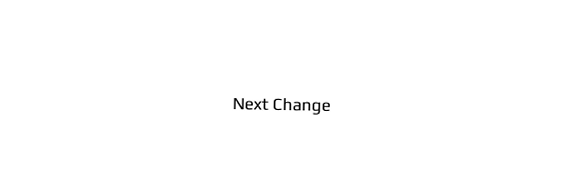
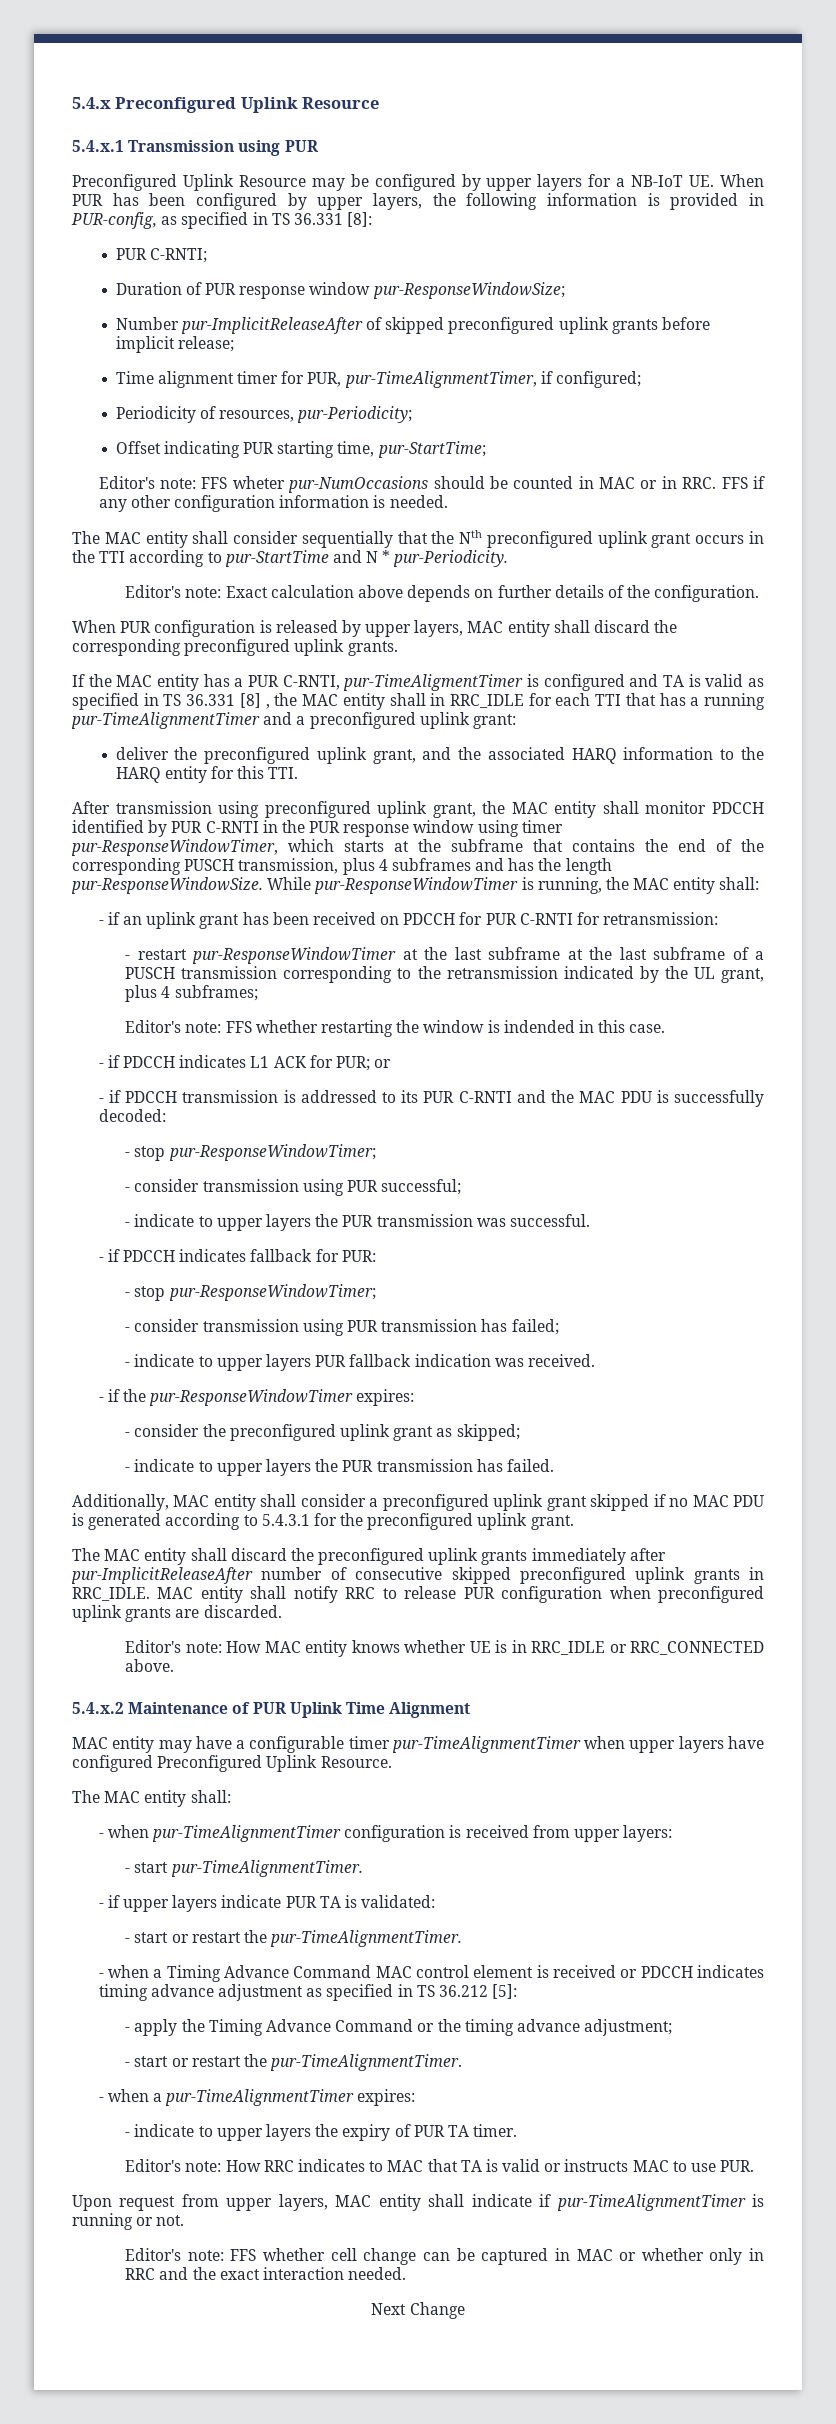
+ 5.4.x Preconfigured Uplink Resource
+ 5.4.x.1 Transmission using PUR
+ Preconfigured Uplink Resource may be configured by upper layers for a NB-IoT UE. When PUR has been configured by upper layers, the following information is provided in PUR-config, as specified in TS 36.331 [8]:
+ PUR C-RNTI;
+ Duration of PUR response window pur-ResponseWindowSize;
+ Number pur-ImplicitReleaseAfter of skipped preconfigured uplink grants before implicit release;
+ Time alignment timer for PUR, pur-TimeAlignmentTimer, if configured;
+ Periodicity of resources, pur-Periodicity;
+ Offset indicating PUR starting time, pur-StartTime;
+ Editor's note: FFS wheter pur-NumOccasions should be counted in MAC or in RRC. FFS if any other configuration information is needed.
+ The MAC entity shall consider sequentially that the Nth preconfigured uplink grant occurs in the TTI according to pur-StartTime and N * pur-Periodicity.
+ Editor's note: Exact calculation above depends on further details of the configuration.
+ When PUR configuration is released by upper layers, MAC entity shall discard the corresponding preconfigured uplink grants.
+ If the MAC entity has a PUR C-RNTI, pur-TimeAligmentTimer is configured and TA is valid as specified in TS 36.331 [8] , the MAC entity shall in RRC_IDLE for each TTI that has a running pur-TimeAlignmentTimer and a preconfigured uplink grant:
+ deliver the preconfigured uplink grant, and the associated HARQ information to the HARQ entity for this TTI.
+ After transmission using preconfigured uplink grant, the MAC entity shall monitor PDCCH identified by PUR C-RNTI in the PUR response window using timer pur-ResponseWindowTimer, which starts at the subframe that contains the end of the corresponding PUSCH transmission, plus 4 subframes and has the length pur-ResponseWindowSize. While pur-ResponseWindowTimer is running, the MAC entity shall:
+ - if an uplink grant has been received on PDCCH for PUR C-RNTI for retransmission:
+ - restart pur-ResponseWindowTimer at the last subframe at the last subframe of a PUSCH transmission corresponding to the retransmission indicated by the UL grant, plus 4 subframes;
+ Editor's note: FFS whether restarting the window is indended in this case.
+ - if PDCCH indicates L1 ACK for PUR; or
+ - if PDCCH transmission is addressed to its PUR C-RNTI and the MAC PDU is successfully decoded:
+ - stop pur-ResponseWindowTimer;
+ - consider transmission using PUR successful;
+ - indicate to upper layers the PUR transmission was successful.
+ - if PDCCH indicates fallback for PUR:
+ - stop pur-ResponseWindowTimer;
+ - consider transmission using PUR transmission has failed;
+ - indicate to upper layers PUR fallback indication was received.
+ - if the pur-ResponseWindowTimer expires:
+ - consider the preconfigured uplink grant as skipped;
+ - indicate to upper layers the PUR transmission has failed.
+ Additionally, MAC entity shall consider a preconfigured uplink grant skipped if no MAC PDU is generated according to 5.4.3.1 for the preconfigured uplink grant.
+ The MAC entity shall discard the preconfigured uplink grants immediately after pur-ImplicitReleaseAfter number of consecutive skipped preconfigured uplink grants in RRC_IDLE. MAC entity shall notify RRC to release PUR configuration when preconfigured uplink grants are discarded.
+ Editor's note: How MAC entity knows whether UE is in RRC_IDLE or RRC_CONNECTED above.
+ 5.4.x.2 Maintenance of PUR Uplink Time Alignment
+ MAC entity may have a configurable timer pur-TimeAlignmentTimer when upper layers have configured Preconfigured Uplink Resource.
+ The MAC entity shall:
+ - when pur-TimeAlignmentTimer configuration is received from upper layers:
+ - start pur-TimeAlignmentTimer.
+ - if upper layers indicate PUR TA is validated:
+ - start or restart the pur-TimeAlignmentTimer.
+ - when a Timing Advance Command MAC control element is received or PDCCH indicates timing advance adjustment as specified in TS 36.212 [5]:
+ - apply the Timing Advance Command or the timing advance adjustment;
+ - start or restart the pur-TimeAlignmentTimer.
+ - when a pur-TimeAlignmentTimer expires:
+ - indicate to upper layers the expiry of PUR TA timer.
+ Editor's note: How RRC indicates to MAC that TA is valid or instructs MAC to use PUR.
+ Upon request from upper layers, MAC entity shall indicate if pur-TimeAlignmentTimer is running or not.
+ Editor's note: FFS whether cell change can be captured in MAC or whether only in RRC and the exact interaction needed.

